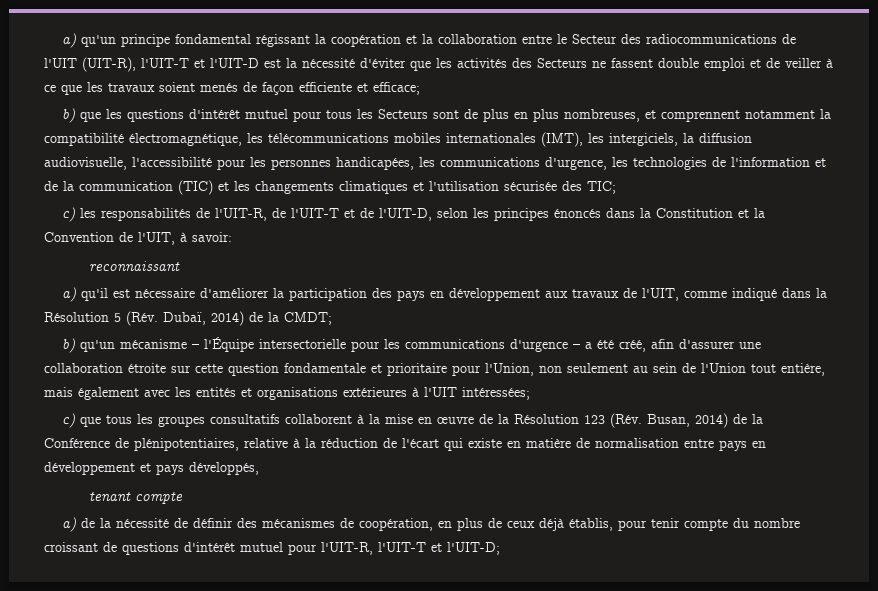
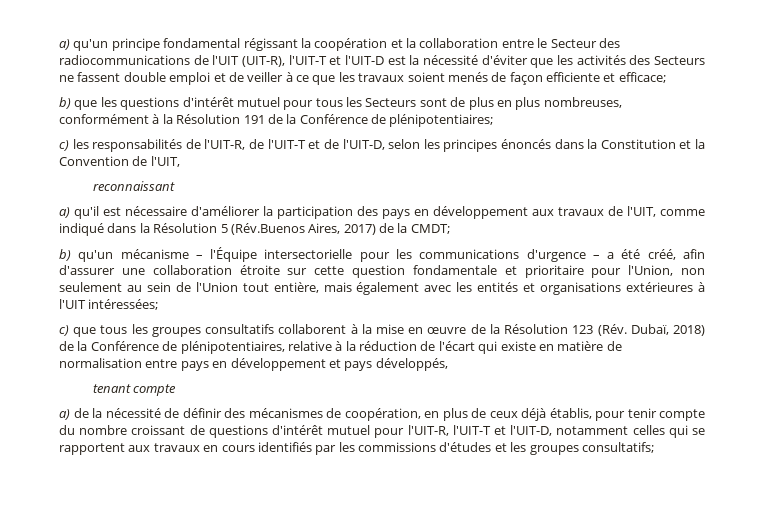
- b) que les questions d'intérêt mutuel pour tous les Secteurs sont de plus en plus nombreuses, et comprennent notamment la compatibilité électromagnétique, les télécommunications mobiles internationales (IMT), les intergiciels, la diffusion audiovisuelle, l'accessibilité pour les personnes handicapées, les communications d'urgence, les technologies de l'information et de la communication (TIC) et les changements climatiques et l'utilisation sécurisée des TIC;
+ b) que les questions d'intérêt mutuel pour tous les Secteurs sont de plus en plus nombreuses, conformément à la Résolution 191 de la Conférence de plénipotentiaires;
- c) les responsabilités de l'UIT-R, de l'UIT-T et de l'UIT-D, selon les principes énoncés dans la Constitution et la Convention de l'UIT, à savoir:
+ c) les responsabilités de l'UIT-R, de l'UIT-T et de l'UIT-D, selon les principes énoncés dans la Constitution et la Convention de l'UIT,
- a) qu'il est nécessaire d'améliorer la participation des pays en développement aux travaux de l'UIT, comme indiqué dans la Résolution 5 (Rév. Dubaï, 2014) de la CMDT;
+ a) qu'il est nécessaire d'améliorer la participation des pays en développement aux travaux de l'UIT, comme indiqué dans la Résolution 5 (Rév.Buenos Aires, 2017) de la CMDT;
- c) que tous les groupes consultatifs collaborent à la mise en œuvre de la Résolution 123 (Rév. Busan, 2014) de la Conférence de plénipotentiaires, relative à la réduction de l'écart qui existe en matière de normalisation entre pays en développement et pays développés,
+ c) que tous les groupes consultatifs collaborent à la mise en œuvre de la Résolution 123 (Rév. Dubaï, 2018) de la Conférence de plénipotentiaires, relative à la réduction de l'écart qui existe en matière de normalisation entre pays en développement et pays développés,
- a) de la nécessité de définir des mécanismes de coopération, en plus de ceux déjà établis, pour tenir compte du nombre croissant de questions d'intérêt mutuel pour l'UIT-R, l'UIT-T et l'UIT-D;
+ a) de la nécessité de définir des mécanismes de coopération, en plus de ceux déjà établis, pour tenir compte du nombre croissant de questions d'intérêt mutuel pour l'UIT-R, l'UIT-T et l'UIT-D, notamment celles qui se rapportent aux travaux en cours identifiés par les commissions d'études et les groupes consultatifs;

